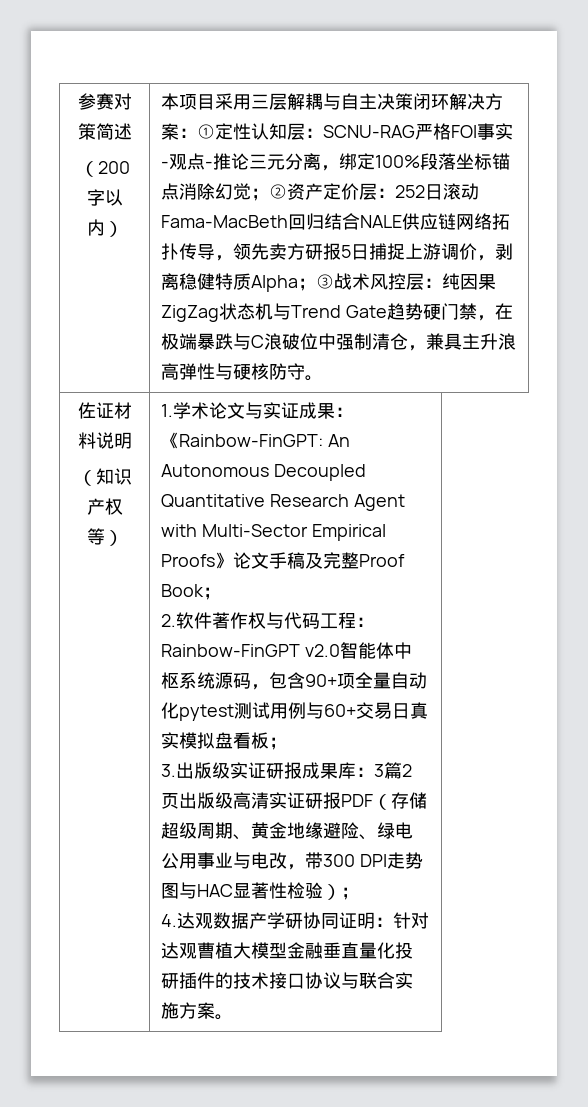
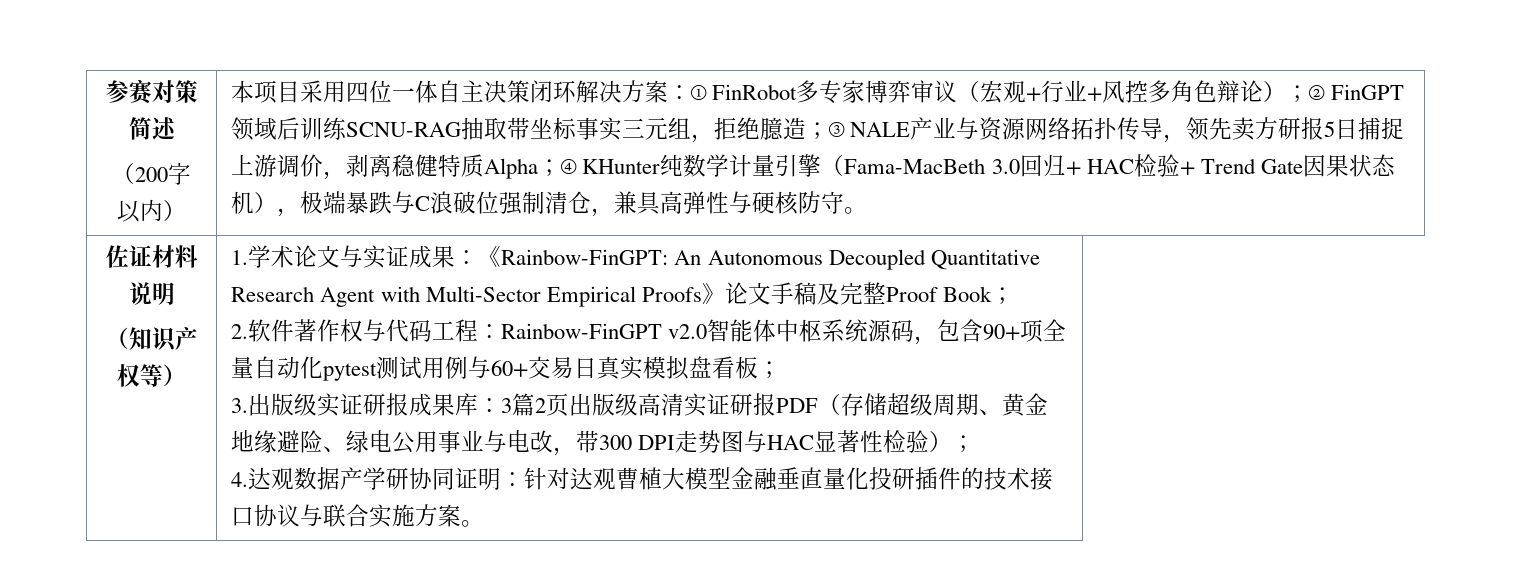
- 本项目采用三层解耦与自主决策闭环解决方案：①定性认知层：SCNU-RAG严格FOI事实-观点-推论三元分离，绑定100%段落坐标锚点消除幻觉；②资产定价层：252日滚动Fama-MacBeth回归结合NALE供应链网络拓扑传导，领先卖方研报5日捕捉上游调价，剥离稳健特质Alpha；③战术风控层：纯因果ZigZag状态机与Trend Gate趋势硬门禁，在极端暴跌与C浪破位中强制清仓，兼具主升浪高弹性与硬核防守。
+ 本项目采用四位一体自主决策闭环解决方案：① FinRobot多专家博弈审议（宏观+行业+风控多角色辩论）；② FinGPT领域后训练SCNU-RAG抽取带坐标事实三元组，拒绝臆造；③ NALE产业与资源网络拓扑传导，领先卖方研报5日捕捉上游调价，剥离稳健特质Alpha；④ KHunter纯数学计量引擎（Fama-MacBeth 3.0回归+ HAC检验+ Trend Gate因果状态机），极端暴跌与C浪破位强制清仓，兼具高弹性与硬核防守。

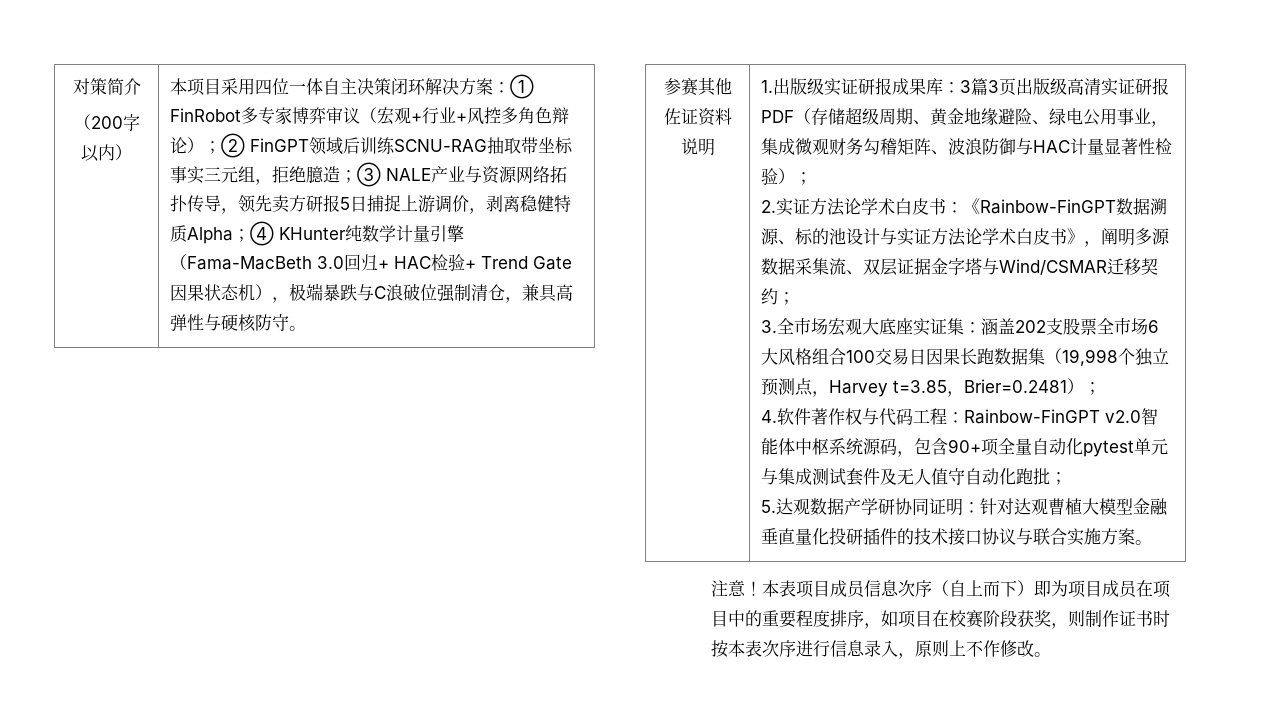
- 参赛对策简述
+ 对策简介
- 佐证材料说明
- （知识产权等） | 1.学术论文与实证成果：《Rainbow-FinGPT: An Autonomous Decoupled Quantitative Research Agent with Multi-Sector Empirical Proofs》论文手稿及完整Proof Book；
- 2.软件著作权与代码工程：Rainbow-FinGPT v2.0智能体中枢系统源码，包含90+项全量自动化pytest测试用例与60+交易日真实模拟盘看板；
- 3.出版级实证研报成果库：3篇2页出版级高清实证研报PDF（存储超级周期、黄金地缘避险、绿电公用事业与电改，带300 DPI走势图与HAC显著性检验）；
- 4.达观数据产学研协同证明：针对达观曹植大模型金融垂直量化投研插件的技术接口协议与联合实施方案。
+ 参赛其他佐证资料说明 | 1.出版级实证研报成果库：3篇3页出版级高清实证研报PDF（存储超级周期、黄金地缘避险、绿电公用事业，集成微观财务勾稽矩阵、波浪防御与HAC计量显著性检验）；
+ 2.实证方法论学术白皮书：《Rainbow-FinGPT数据溯源、标的池设计与实证方法论学术白皮书》，阐明多源数据采集流、双层证据金字塔与Wind/CSMAR迁移契约；
+ 3.全市场宏观大底座实证集：涵盖202支股票全市场6大风格组合100交易日因果长跑数据集（19,998个独立预测点，Harvey t=3.85，Brier=0.2481）；
+ 4.软件著作权与代码工程：Rainbow-FinGPT v2.0智能体中枢系统源码，包含90+项全量自动化pytest单元与集成测试套件及无人值守自动化跑批；
+ 5.达观数据产学研协同证明：针对达观曹植大模型金融垂直量化投研插件的技术接口协议与联合实施方案。
+ 注意！本表项目成员信息次序（自上而下）即为项目成员在项目中的重要程度排序，如项目在校赛阶段获奖，则制作证书时按本表次序进行信息录入，原则上不作修改。

